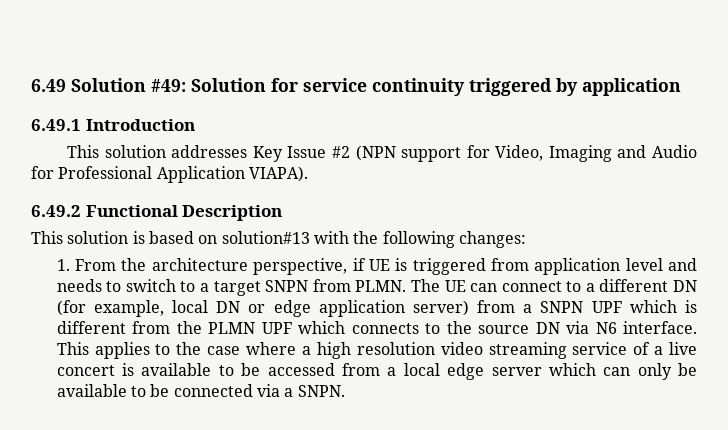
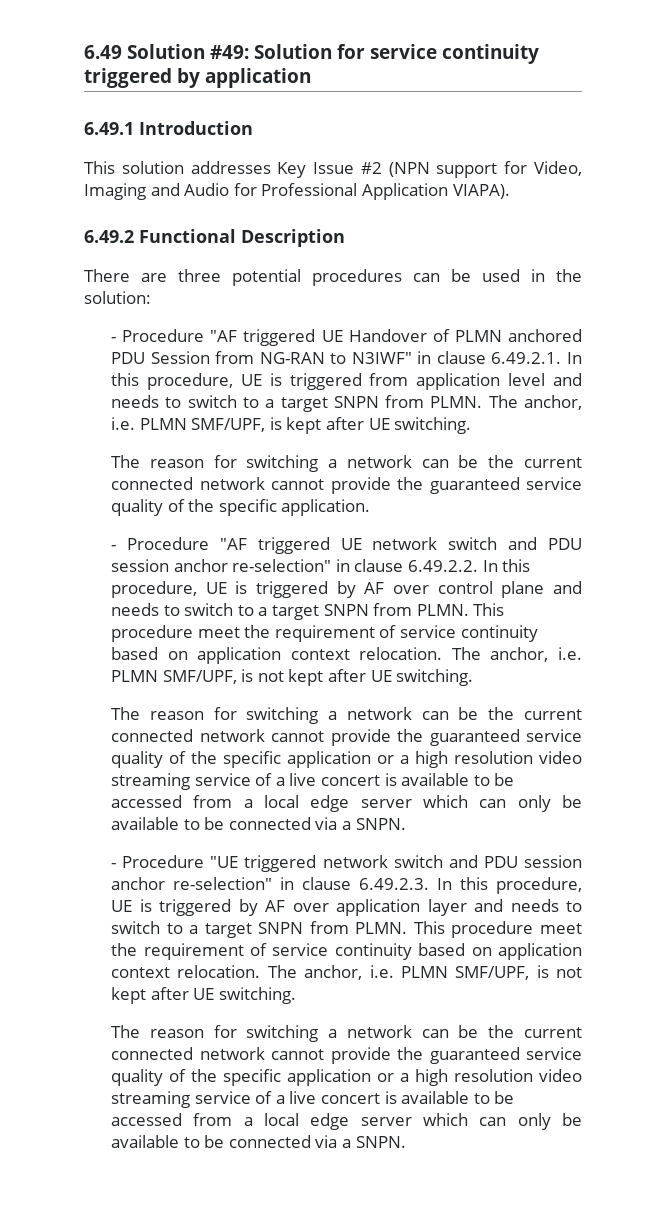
- This solution is based on solution#13 with the following changes:
- 1. From the architecture perspective, if UE is triggered from application level and needs to switch to a target SNPN from PLMN.
+ There are three potential procedures can be used in the solution:
+ - Procedure "AF triggered UE Handover of PLMN anchored PDU Session from NG-RAN to N3IWF" in clause 6.49.2.1. In this procedure, UE is triggered from application level and needs to switch to a target SNPN from PLMN.
- The UE can connect to a different DN (for example, local DN or edge application server) from a SNPN UPF which is different from the PLMN UPF which connects to the source DN via N6 interface. This applies to the case where a high resolution video streaming service of a live concert is available to be accessed from a local edge server which can only be available to be connected via a SNPN.
+ The anchor, i.e. PLMN SMF/UPF, is kept after UE switching.
+ The reason for switching a network can be the current connected network cannot provide the guaranteed service quality of the specific application.
+ - Procedure "AF triggered UE network switch and PDU session anchor re-selection" in clause 6.49.2.2. In this procedure, UE is triggered by AF over control plane and needs to switch to a target SNPN from PLMN. This procedure meet the requirement of service continuity based on application context relocation. The anchor, i.e. PLMN SMF/UPF, is not kept after UE switching.
+ The reason for switching a network can be the current connected network cannot provide the guaranteed service quality of the specific application or a high resolution video streaming service of a live concert is available to be accessed from a local edge server which can only be available to be connected via a SNPN.
+ - Procedure "UE triggered network switch and PDU session anchor re-selection" in clause 6.49.2.3. In this procedure, UE is triggered by AF over application layer and needs to switch to a target SNPN from PLMN. This procedure meet the requirement of service continuity based on application context relocation. The anchor, i.e. PLMN SMF/UPF, is not kept after UE switching.
+ The reason for switching a network can be the current connected network cannot provide the guaranteed service quality of the specific application or a high resolution video streaming service of a live concert is available to be accessed from a local edge server which can only be available to be connected via a SNPN.

